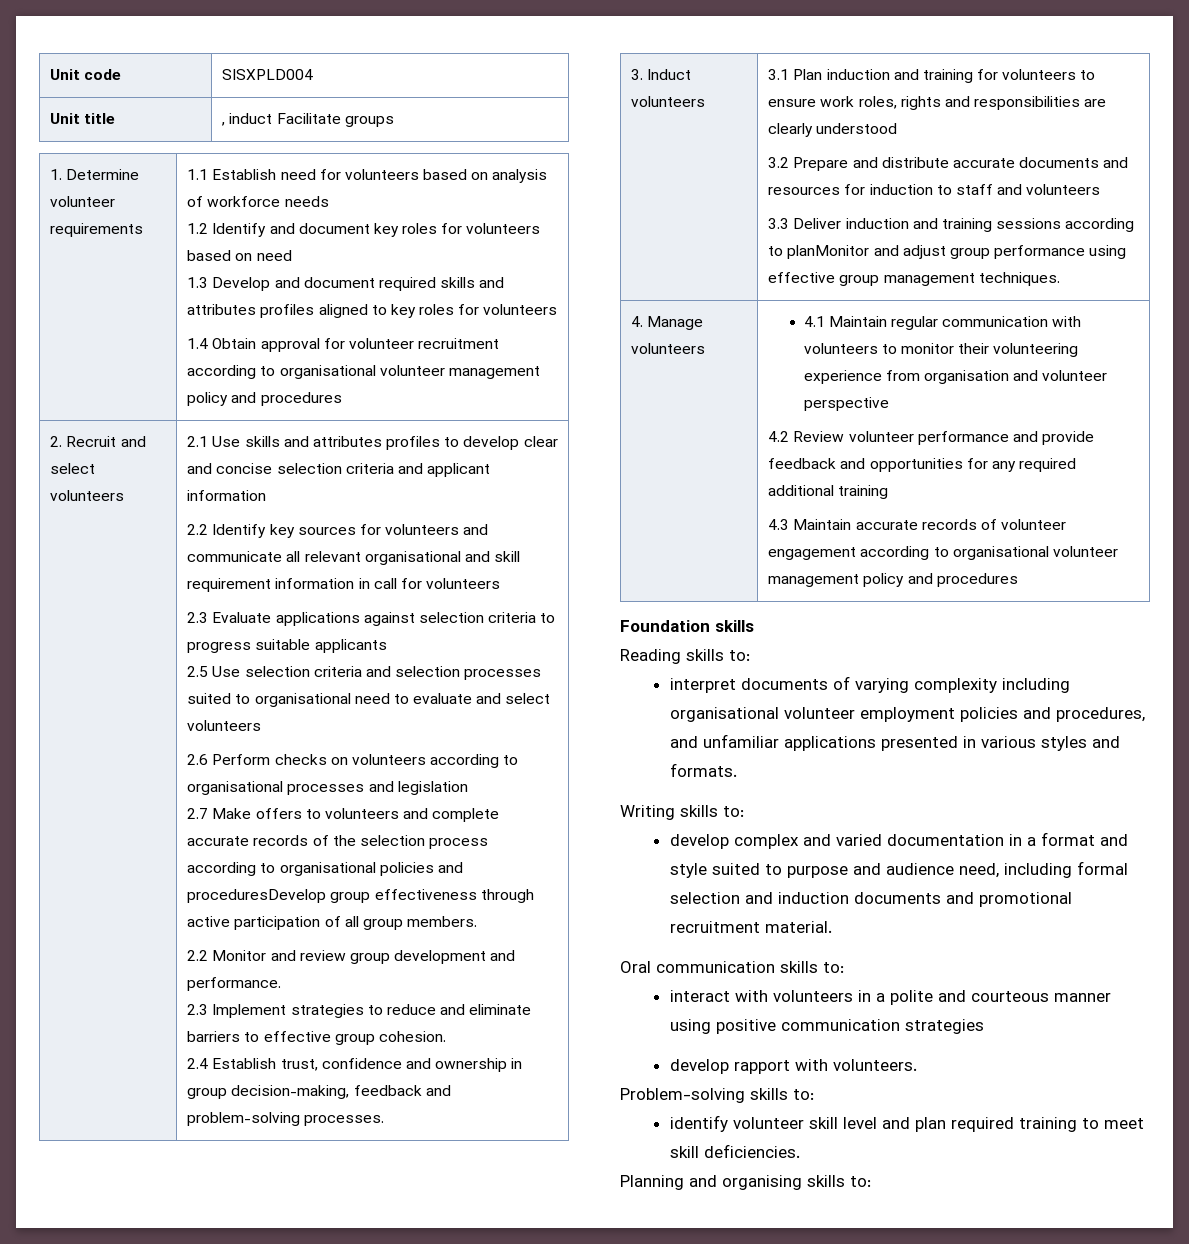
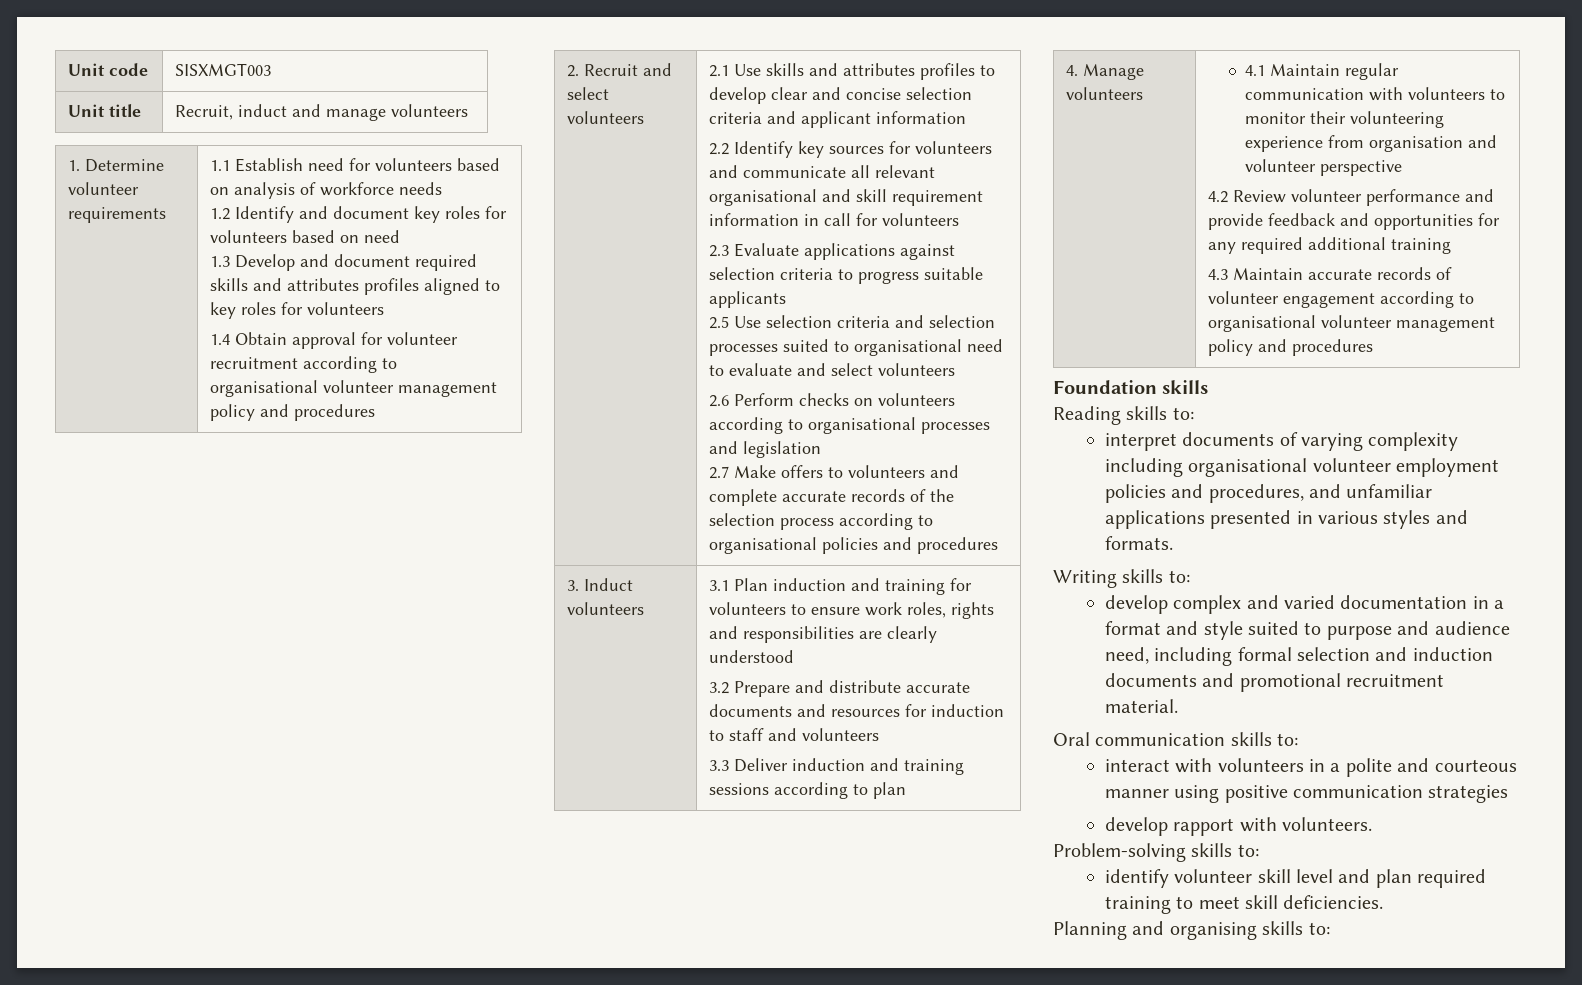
- Unit code | SISXPLD004
+ Unit code | SISXMGT003
- Unit title | , induct Facilitate groups
+ Unit title | Recruit, induct and manage volunteers
- 2.7 Make offers to volunteers and complete accurate records of the selection process according to organisational policies and proceduresDevelop group effectiveness through active participation of all group members.
- 2.2 Monitor and review group development and performance.
- 2.3 Implement strategies to reduce and eliminate barriers to effective group cohesion.
- 2.4 Establish trust, confidence and ownership in group decision-making, feedback and problem-solving processes.
+ 2.7 Make offers to volunteers and complete accurate records of the selection process according to organisational policies and procedures
- 3.3 Deliver induction and training sessions according to planMonitor and adjust group performance using effective group management techniques.
+ 3.3 Deliver induction and training sessions according to plan

